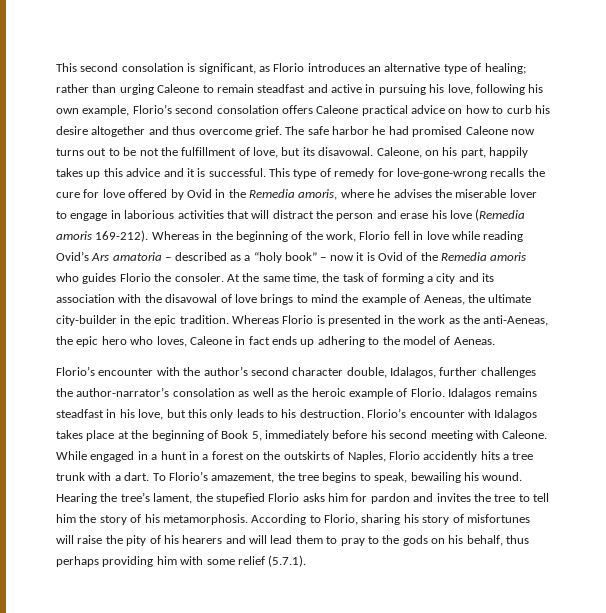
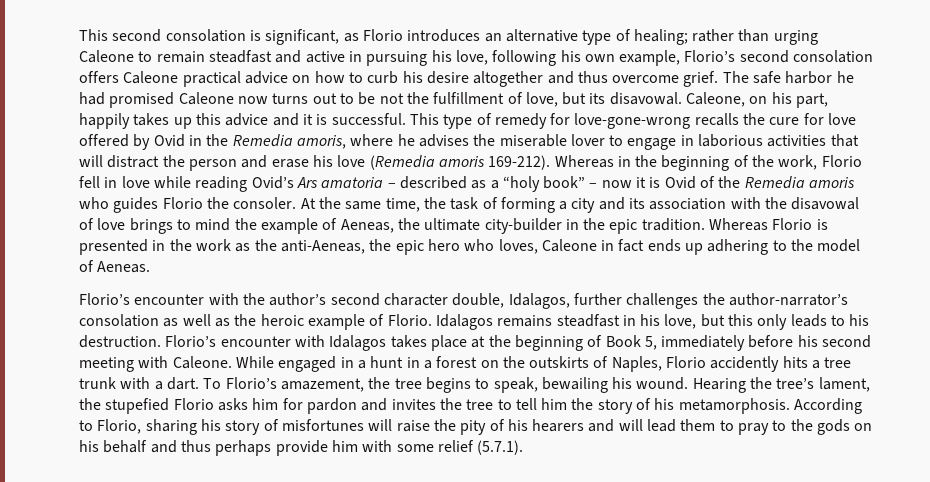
- According to Florio, sharing his story of misfortunes will raise the pity of his hearers and will lead them to pray to the gods on his behalf, thus perhaps providing him with some relief (5.7.1).
+ According to Florio, sharing his story of misfortunes will raise the pity of his hearers and will lead them to pray to the gods on his behalf and thus perhaps provide him with some relief (5.7.1).

